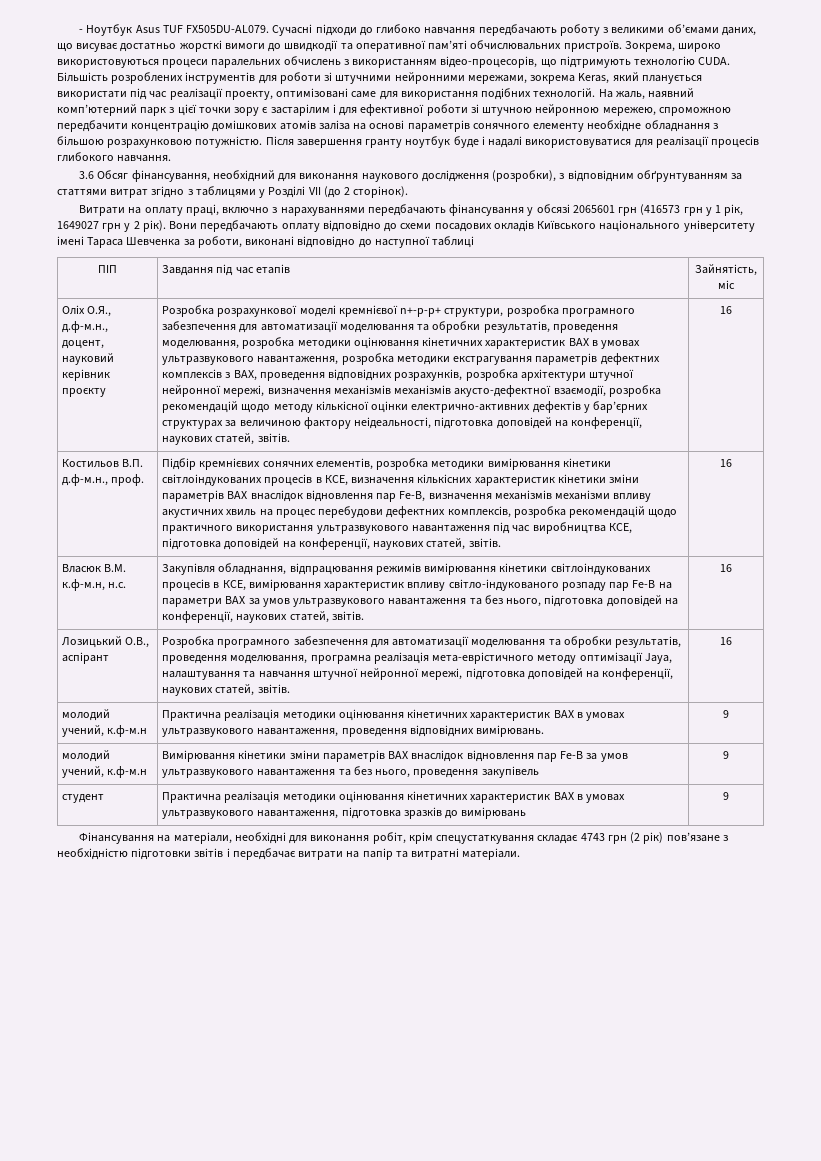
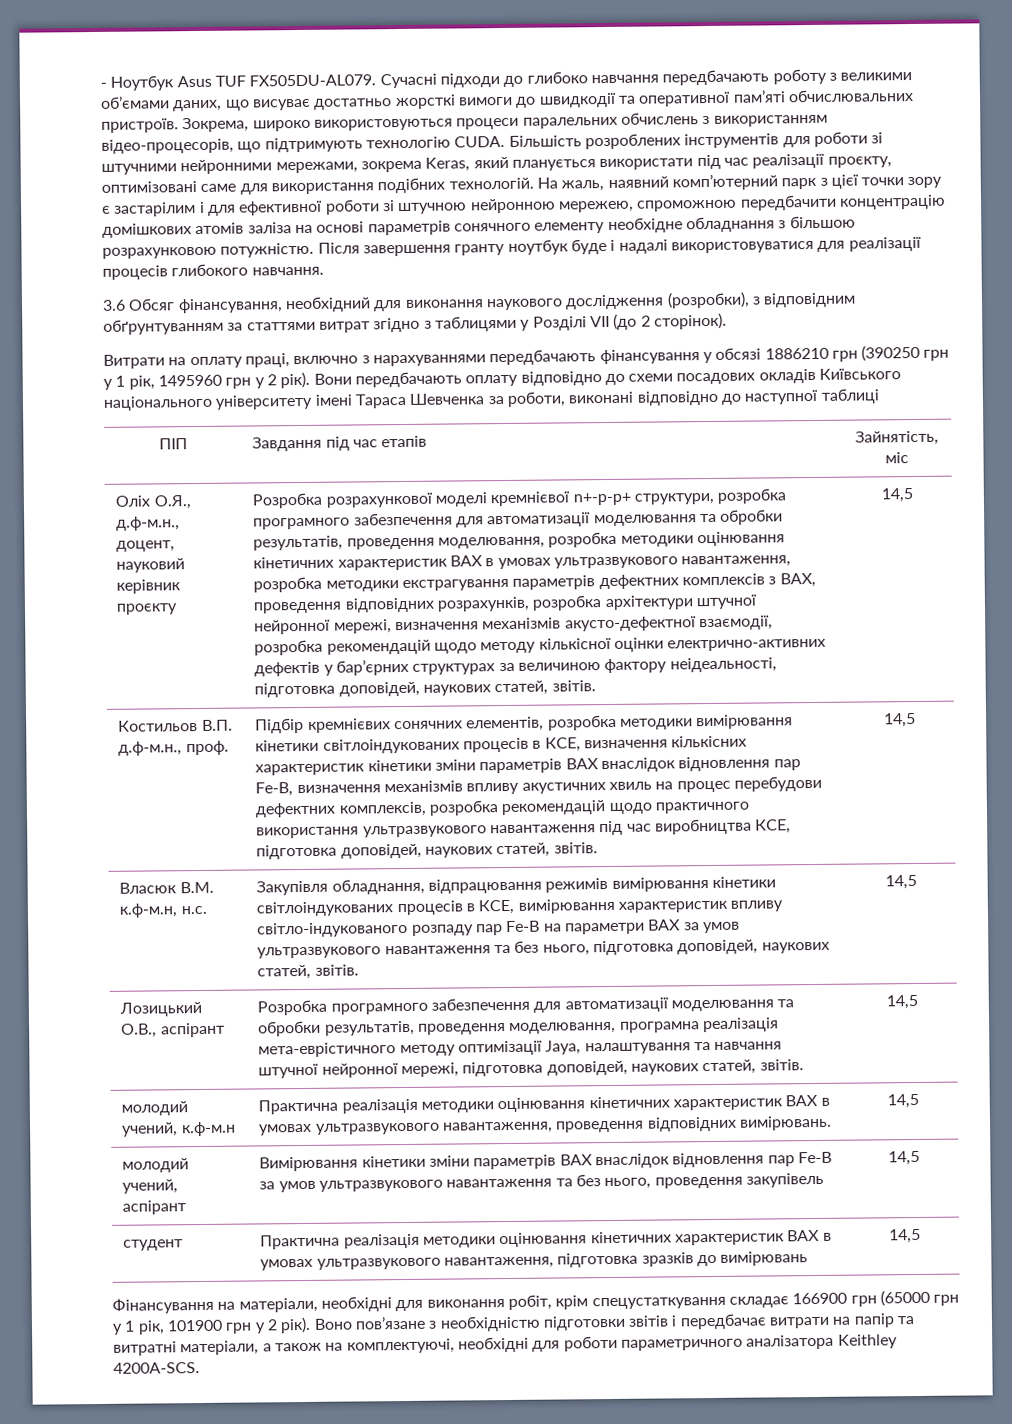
- Більшість розроблених інструментів для роботи зі штучними нейронними мережами, зокрема Keras, який планується використати під час реалізації проекту, оптимізовані саме для використання подібних технологій.
+ Більшість розроблених інструментів для роботи зі штучними нейронними мережами, зокрема Keras, який планується використати під час реалізації проєкту, оптимізовані саме для використання подібних технологій.
- Витрати на оплату праці, включно з нарахуваннями передбачають фінансування у обсязі 2065601 грн (416573 грн у 1 рік, 1649027 грн у 2 рік).
+ Витрати на оплату праці, включно з нарахуваннями передбачають фінансування у обсязі 1886210 грн (390250 грн у 1 рік, 1495960 грн у 2 рік).
- Розробка розрахункової моделі кремнієвої n+-p-p+ структури, розробка програмного забезпечення для автоматизації моделювання та обробки результатів, проведення моделювання, розробка методики оцінювання кінетичних характеристик ВАХ в умовах ультразвукового навантаження, розробка методики екстрагування параметрів дефектних комплексів з ВАХ, проведення відповідних розрахунків, розробка архітектури штучної нейронної мережі, визначення механізмів механізмів акусто-дефектної взаємодії, розробка рекомендацій щодо методу кількісної оцінки електрично-активних дефектів у бар’єрних структурах за величиною фактору неідеальності, підготовка доповідей на конференції, наукових статей, звітів. | 16
+ Розробка розрахункової моделі кремнієвої n+-p-p+ структури, розробка програмного забезпечення для автоматизації моделювання та обробки результатів, проведення моделювання, розробка методики оцінювання кінетичних характеристик ВАХ в умовах ультразвукового навантаження, розробка методики екстрагування параметрів дефектних комплексів з ВАХ, проведення відповідних розрахунків, розробка архітектури штучної нейронної мережі, визначення механізмів акусто-дефектної взаємодії, розробка рекомендацій щодо методу кількісної оцінки електрично-активних дефектів у бар’єрних структурах за величиною фактору неідеальності, підготовка доповідей, наукових статей, звітів. | 14,5
- Підбір кремнієвих сонячних елементів, розробка методики вимірювання кінетики світлоіндукованих процесів в КСЕ, визначення кількісних характеристик кінетики зміни параметрів ВАХ внаслідок відновлення пар Fe-B, визначення механізмів механізми впливу акустичних хвиль на процес перебудови дефектних комплексів, розробка рекомендацій щодо практичного використання ультразвукового навантаження під час виробництва КСЕ, підготовка доповідей на конференції, наукових статей, звітів. | 16
+ Підбір кремнієвих сонячних елементів, розробка методики вимірювання кінетики світлоіндукованих процесів в КСЕ, визначення кількісних характеристик кінетики зміни параметрів ВАХ внаслідок відновлення пар Fe-B, визначення механізмів впливу акустичних хвиль на процес перебудови дефектних комплексів, розробка рекомендацій щодо практичного використання ультразвукового навантаження під час виробництва КСЕ, підготовка доповідей, наукових статей, звітів. | 14,5
- Власюк В.М. к.ф-м.н, н.с. | Закупівля обладнання, відпрацювання режимів вимірювання кінетики світлоіндукованих процесів в КСЕ, вимірювання характеристик впливу світло-індукованого розпаду пар Fe-B на параметри ВАХ за умов ультразвукового навантаження та без нього, підготовка доповідей на конференції, наукових статей, звітів. | 16
+ Власюк В.М. к.ф-м.н, н.с. | Закупівля обладнання, відпрацювання режимів вимірювання кінетики світлоіндукованих процесів в КСЕ, вимірювання характеристик впливу світло-індукованого розпаду пар Fe-B на параметри ВАХ за умов ультразвукового навантаження та без нього, підготовка доповідей, наукових статей, звітів. | 14,5
- Лозицький О.В., аспірант | Розробка програмного забезпечення для автоматизації моделювання та обробки результатів, проведення моделювання, програмна реалізація мета-еврістичного методу оптимізації Jaya, налаштування та навчання штучної нейронної мережі, підготовка доповідей на конференції, наукових статей, звітів. | 16
+ Лозицький О.В., аспірант | Розробка програмного забезпечення для автоматизації моделювання та обробки результатів, проведення моделювання, програмна реалізація мета-еврістичного методу оптимізації Jaya, налаштування та навчання штучної нейронної мережі, підготовка доповідей, наукових статей, звітів. | 14,5
- молодий учений, к.ф-м.н | Практична реалізація методики оцінювання кінетичних характеристик ВАХ в умовах ультразвукового навантаження, проведення відповідних вимірювань. | 9
- молодий учений, к.ф-м.н | Вимірювання кінетики зміни параметрів ВАХ внаслідок відновлення пар Fe-B за умов ультразвукового навантаження та без нього, проведення закупівель | 9
+ молодий учений, к.ф-м.н | Практична реалізація методики оцінювання кінетичних характеристик ВАХ в умовах ультразвукового навантаження, проведення відповідних вимірювань. | 14,5
+ молодий учений, аспірант | Вимірювання кінетики зміни параметрів ВАХ внаслідок відновлення пар Fe-B за умов ультразвукового навантаження та без нього, проведення закупівель | 14,5
- студент | Практична реалізація методики оцінювання кінетичних характеристик ВАХ в умовах ультразвукового навантаження, підготовка зразків до вимірювань | 9
+ студент | Практична реалізація методики оцінювання кінетичних характеристик ВАХ в умовах ультразвукового навантаження, підготовка зразків до вимірювань | 14,5
- Фінансування на матеріали, необхідні для виконання робіт, крім спецустаткування складає 4743 грн (2 рік) пов’язане з необхідністю підготовки звітів і передбачає витрати на папір та витратні матеріали.
+ Фінансування на матеріали, необхідні для виконання робіт, крім спецустаткування складає 166900 грн (65000 грн у 1 рік, 101900 грн у 2 рік). Воно пов’язане з необхідністю підготовки звітів і передбачає витрати на папір та витратні матеріали, а також на комплектуючі, необхідні для роботи параметричного аналізатора Keithley 4200A-SCS.

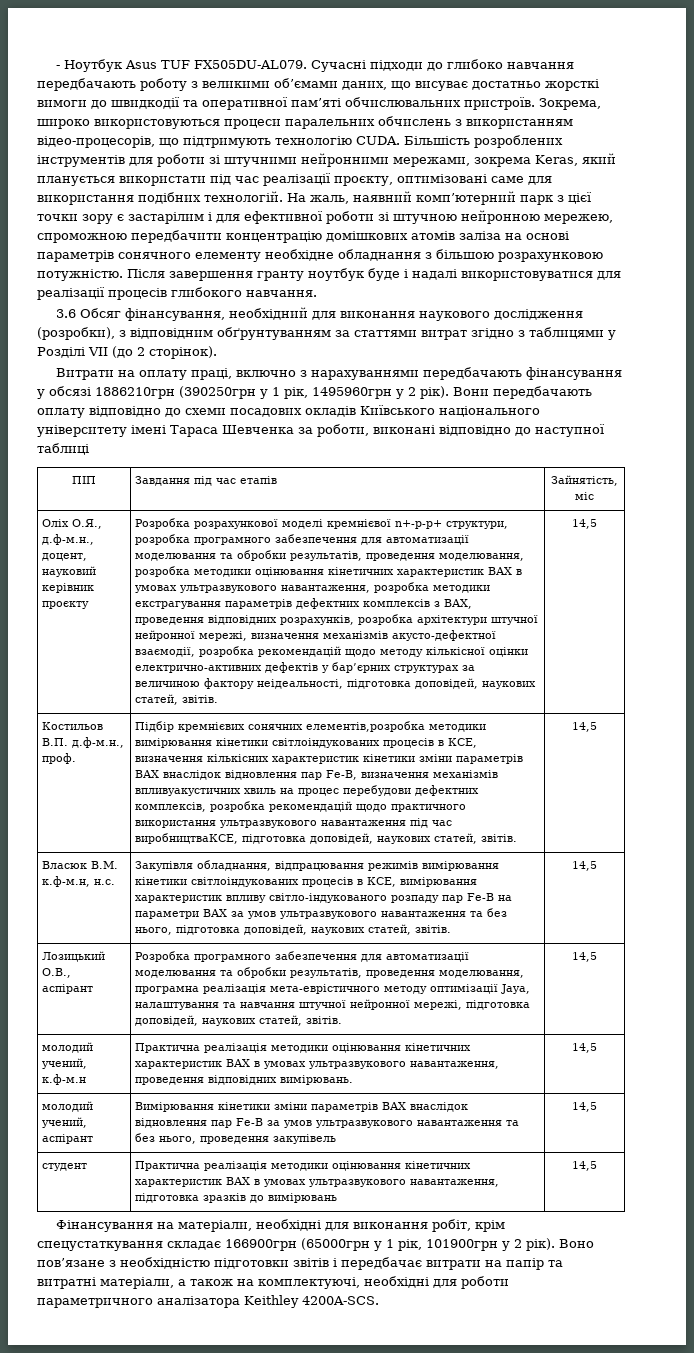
- Витрати на оплату праці, включно з нарахуваннями передбачають фінансування у обсязі 1886210 грн (390250 грн у 1 рік, 1495960 грн у 2 рік).
+ Витрати на оплату праці, включно з нарахуваннями передбачають фінансування у обсязі 1886210грн (390250грн у 1 рік, 1495960грн у 2 рік).
- Підбір кремнієвих сонячних елементів, розробка методики вимірювання кінетики світлоіндукованих процесів в КСЕ, визначення кількісних характеристик кінетики зміни параметрів ВАХ внаслідок відновлення пар Fe-B, визначення механізмів впливу акустичних хвиль на процес перебудови дефектних комплексів, розробка рекомендацій щодо практичного використання ультразвукового навантаження під час виробництва КСЕ, підготовка доповідей, наукових статей, звітів.
+ Підбір кремнієвих сонячних елементів,розробка методики вимірювання кінетики світлоіндукованих процесів в КСЕ, визначення кількісних характеристик кінетики зміни параметрів ВАХ внаслідок відновлення пар Fe-B, визначення механізмів впливуакустичних хвиль на процес перебудови дефектних комплексів, розробка рекомендацій щодо практичного використання ультразвукового навантаження під час виробництваКСЕ, підготовка доповідей, наукових статей, звітів.
- Фінансування на матеріали, необхідні для виконання робіт, крім спецустаткування складає 166900 грн (65000 грн у 1 рік, 101900 грн у 2 рік).
+ Фінансування на матеріали, необхідні для виконання робіт, крім спецустаткування складає 166900грн (65000грн у 1 рік, 101900грн у 2 рік).

